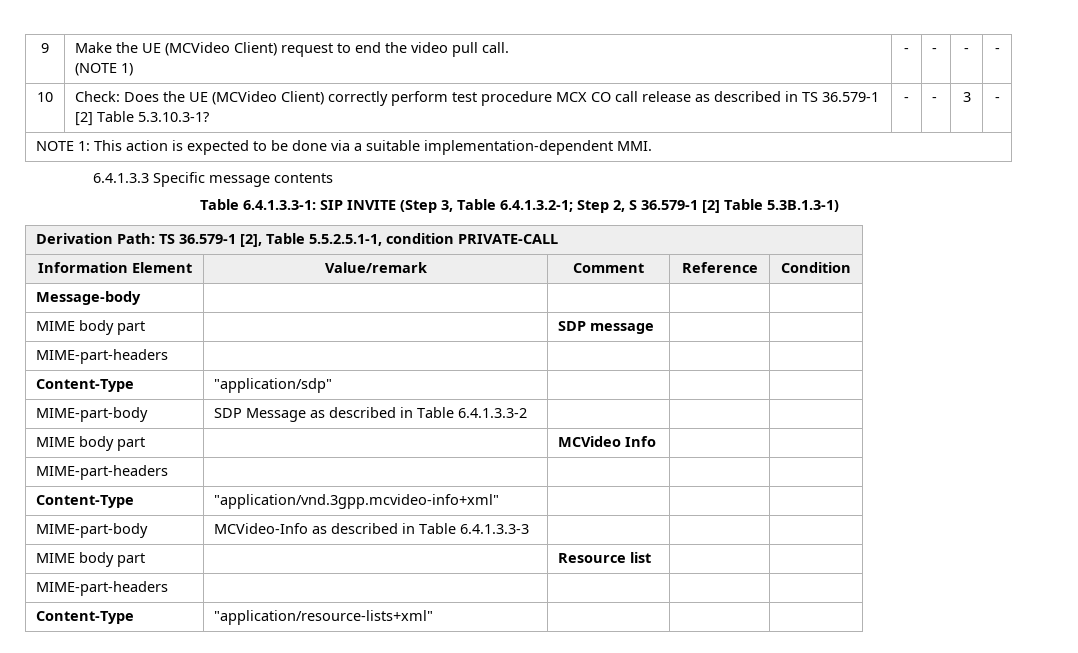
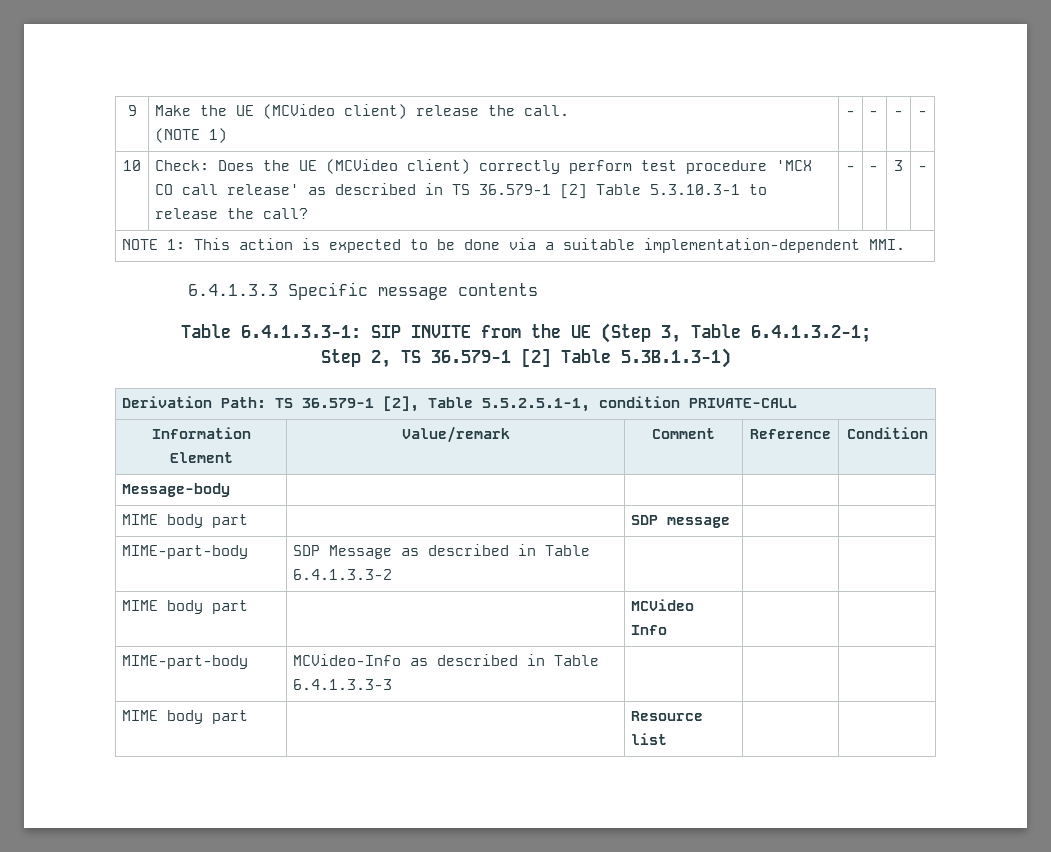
- 9 | Make the UE (MCVideo Client) request to end the video pull call.
+ 9 | Make the UE (MCVideo client) release the call.
- 10 | Check: Does the UE (MCVideo Client) correctly perform test procedure MCX CO call release as described in TS 36.579-1 [2] Table 5.3.10.3-1? | - | - | 3 | -
+ 10 | Check: Does the UE (MCVideo client) correctly perform test procedure 'MCX CO call release' as described in TS 36.579-1 [2] Table 5.3.10.3-1 to release the call? | - | - | 3 | -
- Table 6.4.1.3.3-1: SIP INVITE (Step 3, Table 6.4.1.3.2-1; Step 2, S 36.579-1 [2] Table 5.3B.1.3-1)
+ Table 6.4.1.3.3-1: SIP INVITE from the UE (Step 3, Table 6.4.1.3.2-1;
+ Step 2, TS 36.579-1 [2] Table 5.3B.1.3-1)
  MIME body part | | SDP message | |
- MIME-part-headers | | | |
- Content-Type | "application/sdp" | | |
  MIME body part | | MCVideo Info | |
- MIME-part-headers | | | |
- Content-Type | "application/vnd.3gpp.mcvideo-info+xml" | | |
  MIME body part | | Resource list | |
- MIME-part-headers | | | |
- Content-Type | "application/resource-lists+xml" | | |

